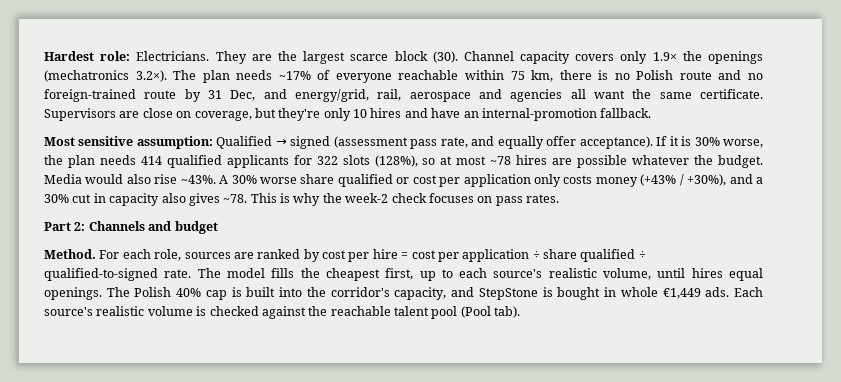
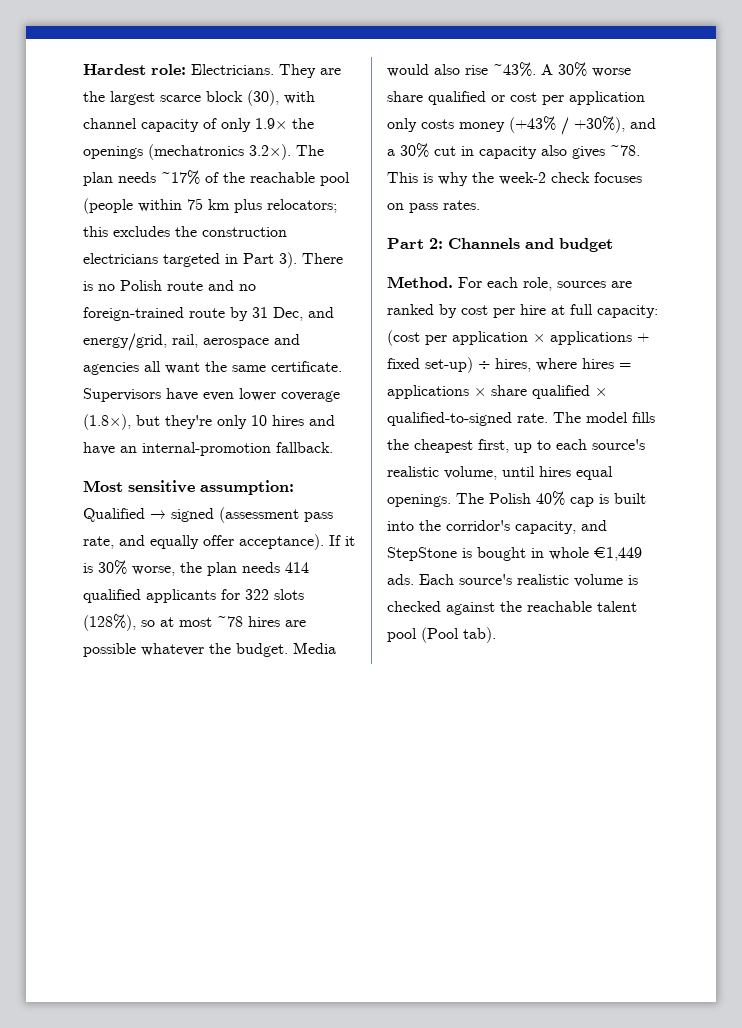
- They are the largest scarce block (30). Channel capacity covers only 1.9× the openings (mechatronics 3.2×). The plan needs ~17% of everyone reachable within 75 km, there is no Polish route and no foreign-trained route by 31 Dec, and energy/grid, rail, aerospace and agencies all want the same certificate.
+ They are the largest scarce block (30), with channel capacity of only 1.9× the openings (mechatronics 3.2×). The plan needs ~17% of the reachable pool (people within 75 km plus relocators; this excludes the construction electricians targeted in Part 3). There is no Polish route and no foreign-trained route by 31 Dec, and energy/grid, rail, aerospace and agencies all want the same certificate.
- Supervisors are close on coverage, but they're only 10 hires and have an internal-promotion fallback.
+ Supervisors have even lower coverage (1.8×), but they're only 10 hires and have an internal-promotion fallback.
- For each role, sources are ranked by cost per hire = cost per application ÷ share qualified ÷ qualified-to-signed rate.
+ For each role, sources are ranked by cost per hire at full capacity: (cost per application × applications + fixed set-up) ÷ hires, where hires = applications × share qualified × qualified-to-signed rate.

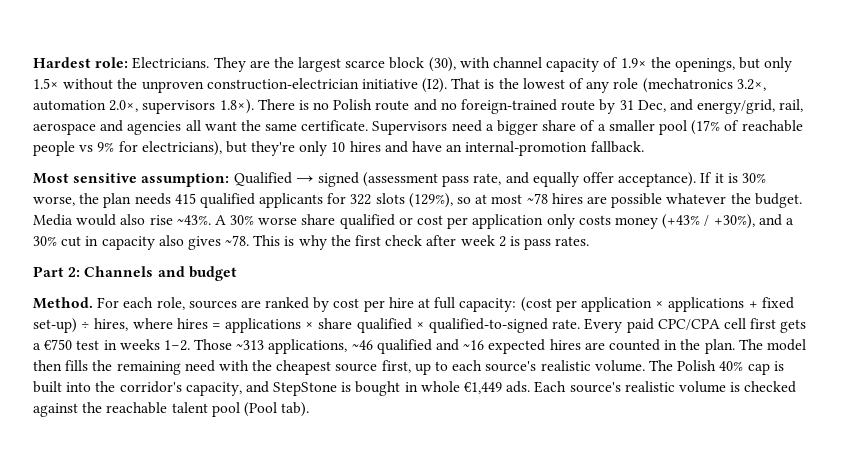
- They are the largest scarce block (30), with channel capacity of only 1.9× the openings (mechatronics 3.2×). The plan needs ~17% of the reachable pool (people within 75 km plus relocators; this excludes the construction electricians targeted in Part 3). There is no Polish route and no foreign-trained route by 31 Dec, and energy/grid, rail, aerospace and agencies all want the same certificate.
+ They are the largest scarce block (30), with channel capacity of 1.9× the openings, but only 1.5× without the unproven construction-electrician initiative (I2). That is the lowest of any role (mechatronics 3.2×, automation 2.0×, supervisors 1.8×). There is no Polish route and no foreign-trained route by 31 Dec, and energy/grid, rail, aerospace and agencies all want the same certificate.
- Supervisors have even lower coverage (1.8×), but they're only 10 hires and have an internal-promotion fallback.
+ Supervisors need a bigger share of a smaller pool (17% of reachable people vs 9% for electricians), but they're only 10 hires and have an internal-promotion fallback.
- If it is 30% worse, the plan needs 414 qualified applicants for 322 slots (128%), so at most ~78 hires are possible whatever the budget.
+ If it is 30% worse, the plan needs 415 qualified applicants for 322 slots (129%), so at most ~78 hires are possible whatever the budget.
- This is why the week-2 check focuses on pass rates.
+ This is why the first check after week 2 is pass rates.
+ Every paid CPC/CPA cell first gets a €750 test in weeks 1–2. Those ~313 applications, ~46 qualified and ~16 expected hires are counted in the plan.
- The model fills the cheapest first, up to each source's realistic volume, until hires equal openings.
+ The model then fills the remaining need with the cheapest source first, up to each source's realistic volume.

